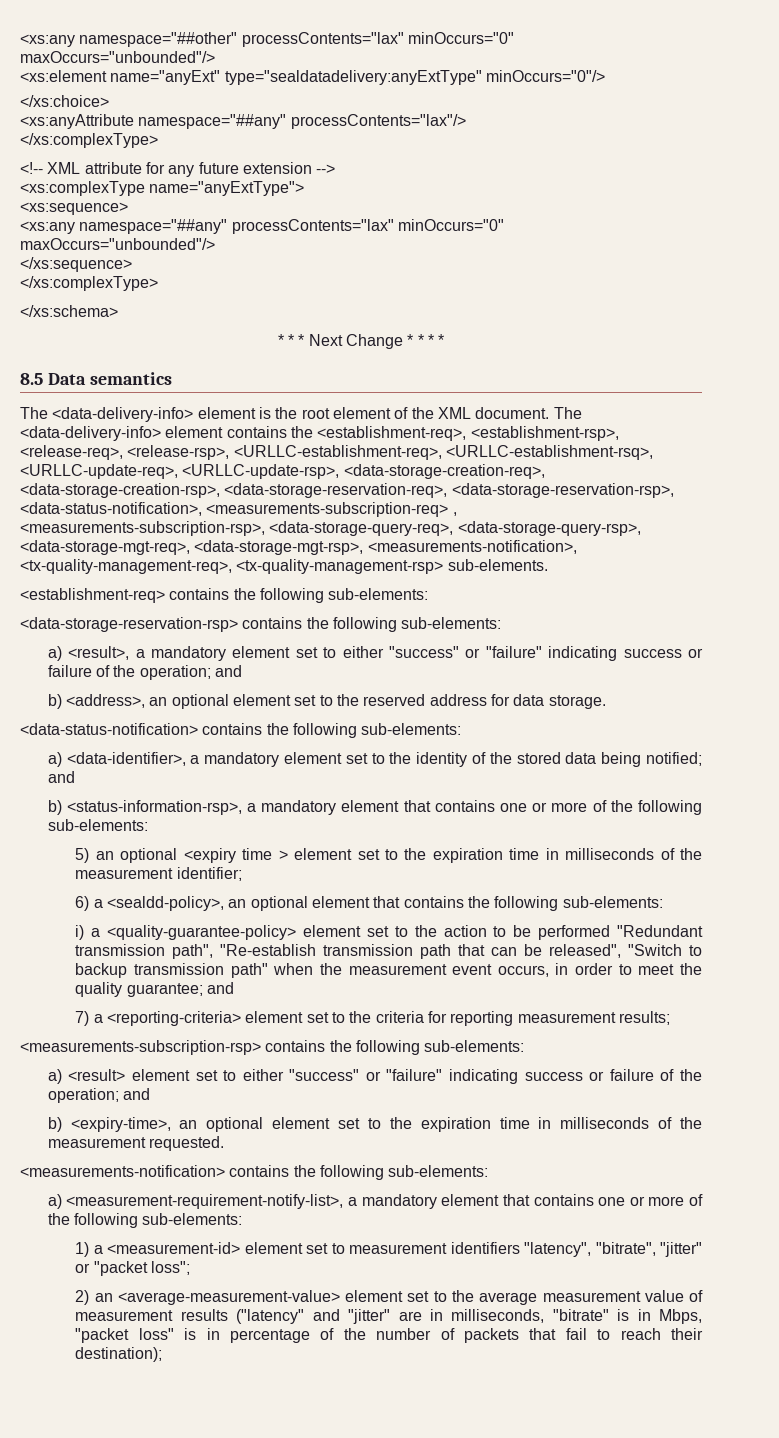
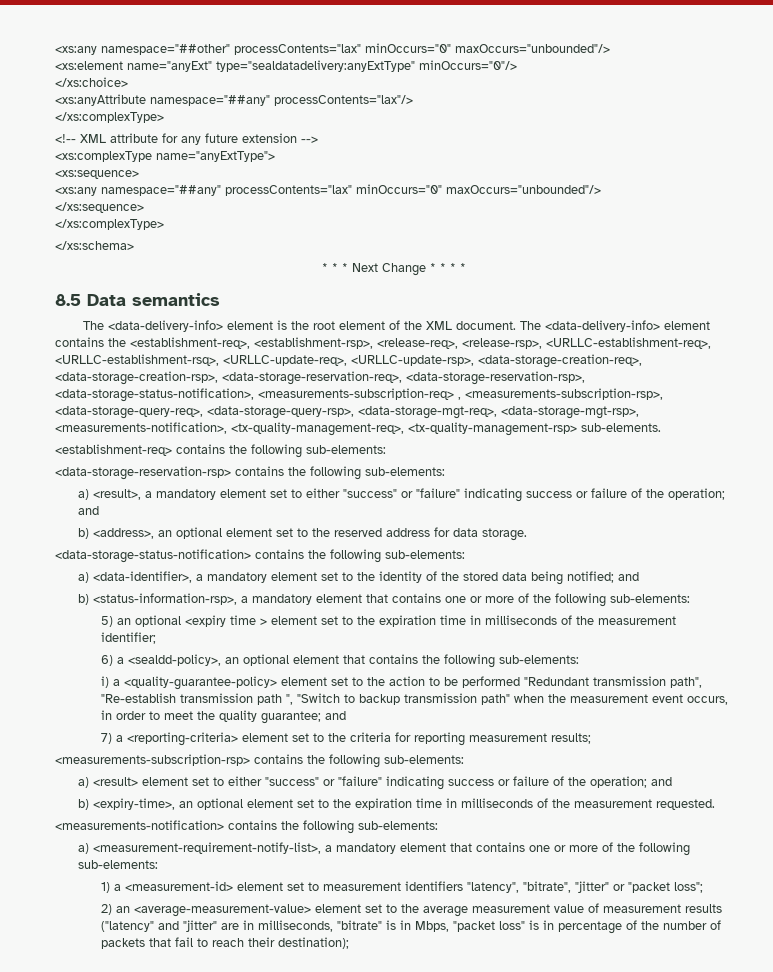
- The <data-delivery-info> element contains the <establishment-req>, <establishment-rsp>, <release-req>, <release-rsp>, <URLLC-establishment-req>, <URLLC-establishment-rsq>, <URLLC-update-req>, <URLLC-update-rsp>, <data-storage-creation-req>, <data-storage-creation-rsp>, <data-storage-reservation-req>, <data-storage-reservation-rsp>, <data-status-notification>, <measurements-subscription-req> , <measurements-subscription-rsp>, <data-storage-query-req>, <data-storage-query-rsp>, <data-storage-mgt-req>, <data-storage-mgt-rsp>, <measurements-notification>, <tx-quality-management-req>, <tx-quality-management-rsp> sub-elements.
+ The <data-delivery-info> element contains the <establishment-req>, <establishment-rsp>, <release-req>, <release-rsp>, <URLLC-establishment-req>, <URLLC-establishment-rsq>, <URLLC-update-req>, <URLLC-update-rsp>, <data-storage-creation-req>, <data-storage-creation-rsp>, <data-storage-reservation-req>, <data-storage-reservation-rsp>, <data-storage-status-notification>, <measurements-subscription-req> , <measurements-subscription-rsp>, <data-storage-query-req>, <data-storage-query-rsp>, <data-storage-mgt-req>, <data-storage-mgt-rsp>, <measurements-notification>, <tx-quality-management-req>, <tx-quality-management-rsp> sub-elements.
- <data-status-notification> contains the following sub-elements:
+ <data-storage-status-notification> contains the following sub-elements:
- i) a <quality-guarantee-policy> element set to the action to be performed "Redundant transmission path", "Re-establish transmission path that can be released", "Switch to backup transmission path" when the measurement event occurs, in order to meet the quality guarantee; and
+ i) a <quality-guarantee-policy> element set to the action to be performed "Redundant transmission path", "Re-establish transmission path ", "Switch to backup transmission path" when the measurement event occurs, in order to meet the quality guarantee; and

